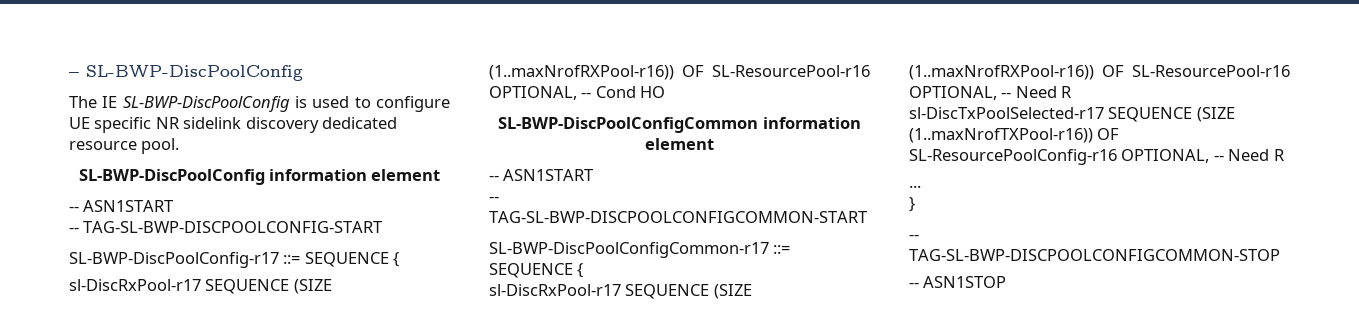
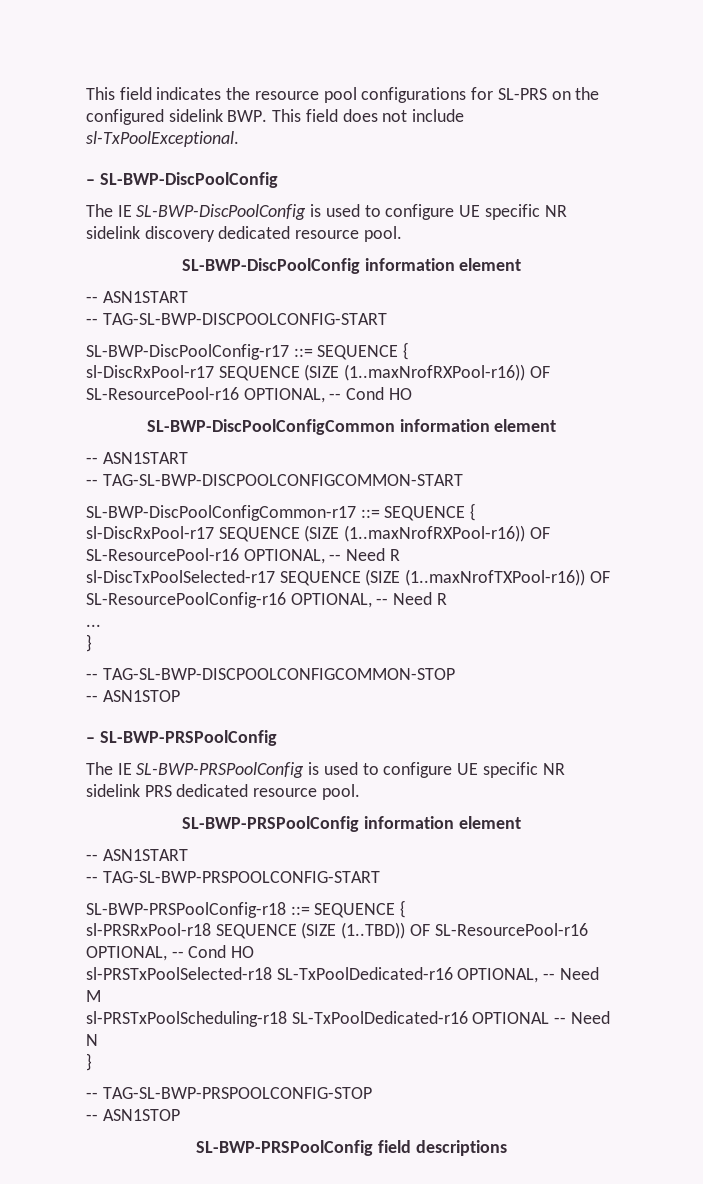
+ This field indicates the resource pool configurations for SL-PRS on the configured sidelink BWP. This field does not include sl-TxPoolExceptional.
+ – SL-BWP-PRSPoolConfig
+ The IE SL-BWP-PRSPoolConfig is used to configure UE specific NR sidelink PRS dedicated resource pool.
+ SL-BWP-PRSPoolConfig information element
+ -- ASN1START
+ -- TAG-SL-BWP-PRSPOOLCONFIG-START
+ SL-BWP-PRSPoolConfig-r18 ::= SEQUENCE {
+ sl-PRSRxPool-r18 SEQUENCE (SIZE (1..TBD)) OF SL-ResourcePool-r16 OPTIONAL, -- Cond HO
+ sl-PRSTxPoolSelected-r18 SL-TxPoolDedicated-r16 OPTIONAL, -- Need M
+ sl-PRSTxPoolScheduling-r18 SL-TxPoolDedicated-r16 OPTIONAL -- Need N
+ }
+ -- TAG-SL-BWP-PRSPOOLCONFIG-STOP
+ -- ASN1STOP
+ SL-BWP-PRSPoolConfig field descriptions

